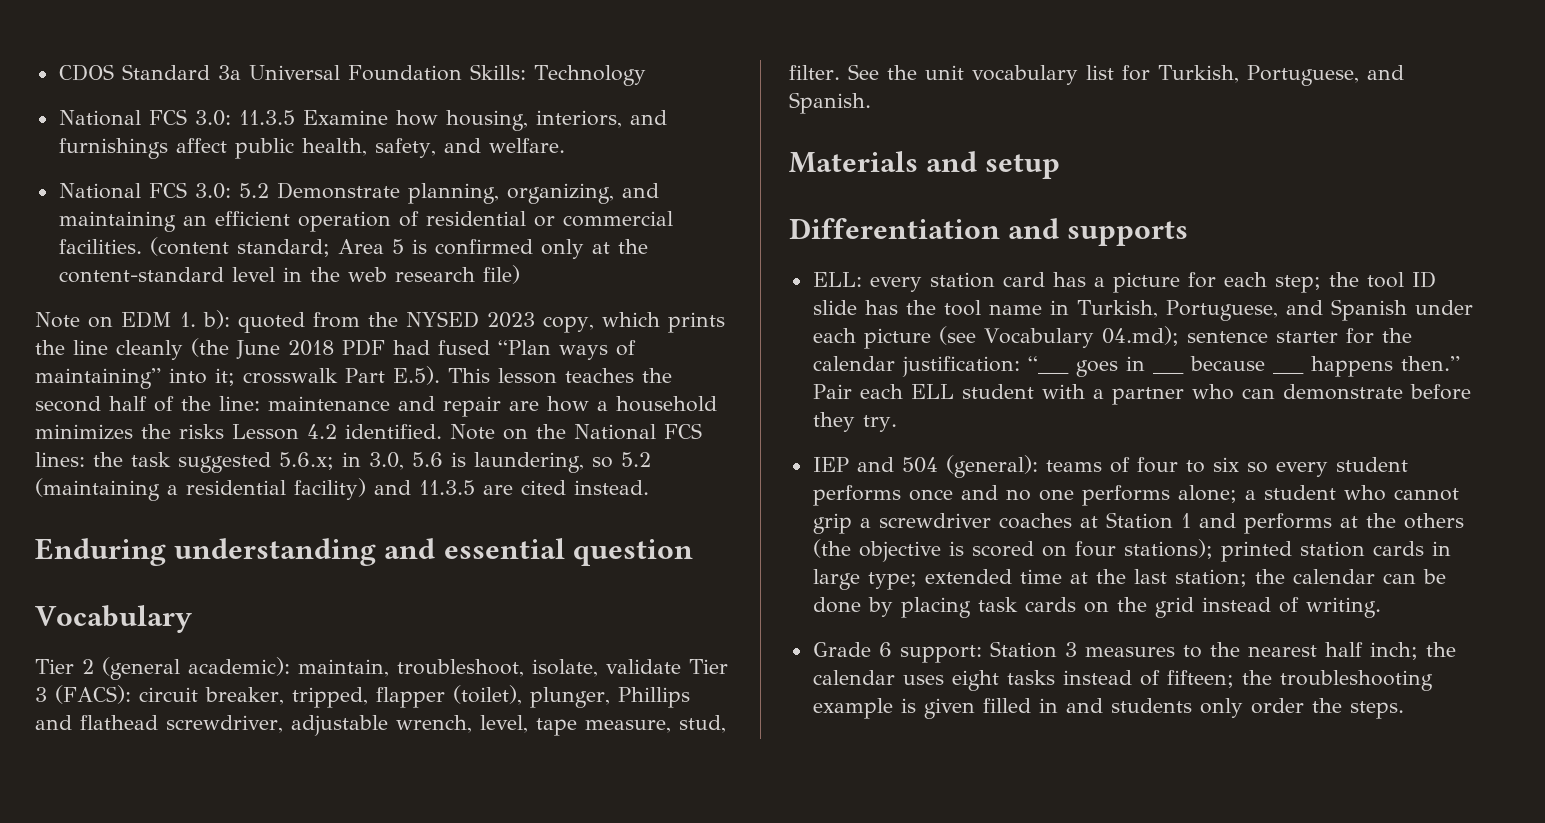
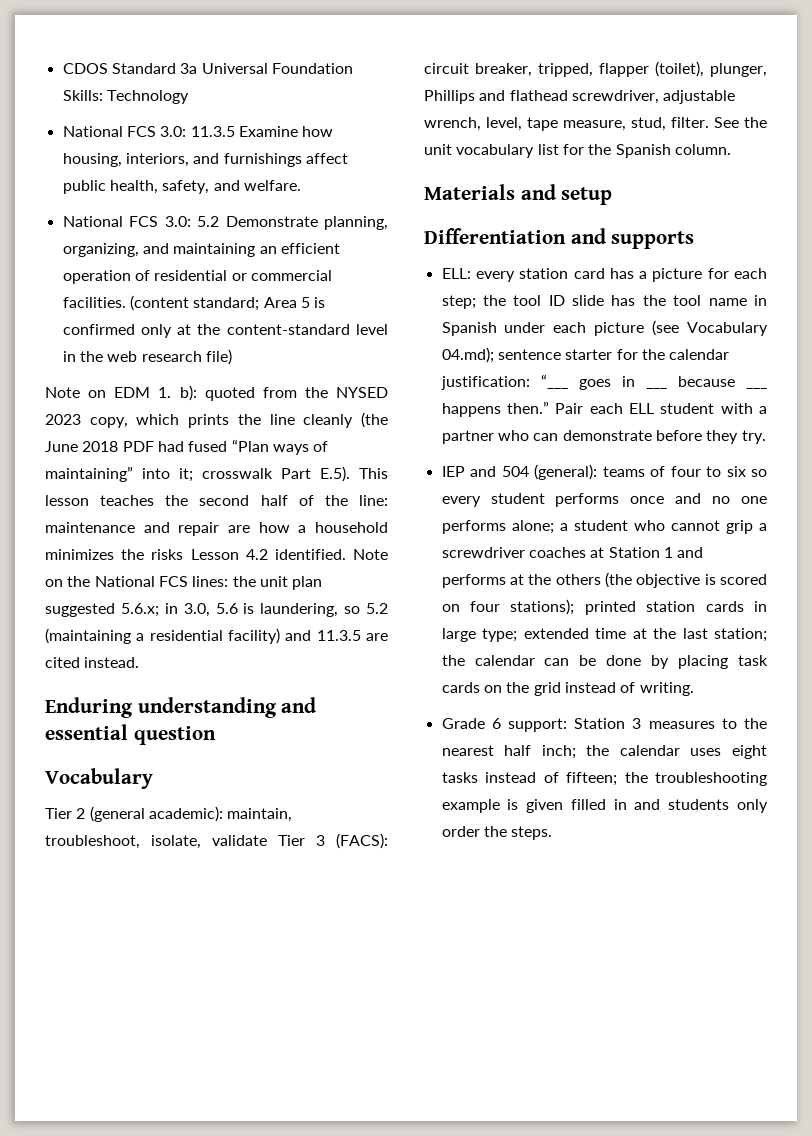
- Note on the National FCS lines: the task suggested 5.6.x; in 3.0, 5.6 is laundering, so 5.2 (maintaining a residential facility) and 11.3.5 are cited instead.
+ Note on the National FCS lines: the unit plan suggested 5.6.x; in 3.0, 5.6 is laundering, so 5.2 (maintaining a residential facility) and 11.3.5 are cited instead.
- See the unit vocabulary list for Turkish, Portuguese, and Spanish.
+ See the unit vocabulary list for the Spanish column.
- ELL: every station card has a picture for each step; the tool ID slide has the tool name in Turkish, Portuguese, and Spanish under each picture (see Vocabulary 04.md); sentence starter for the calendar justification: “___ goes in ___ because ___ happens then.”
+ ELL: every station card has a picture for each step; the tool ID slide has the tool name in Spanish under each picture (see Vocabulary 04.md); sentence starter for the calendar justification: “___ goes in ___ because ___ happens then.”

